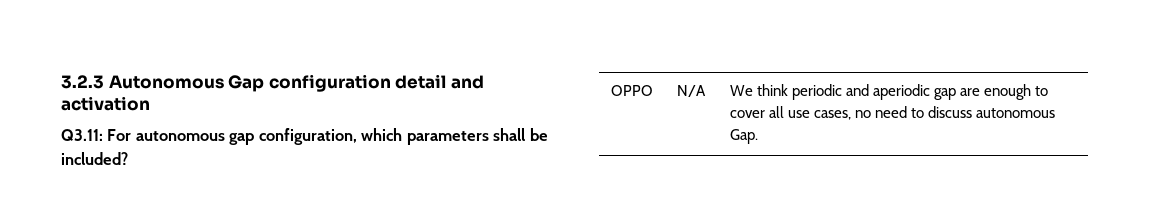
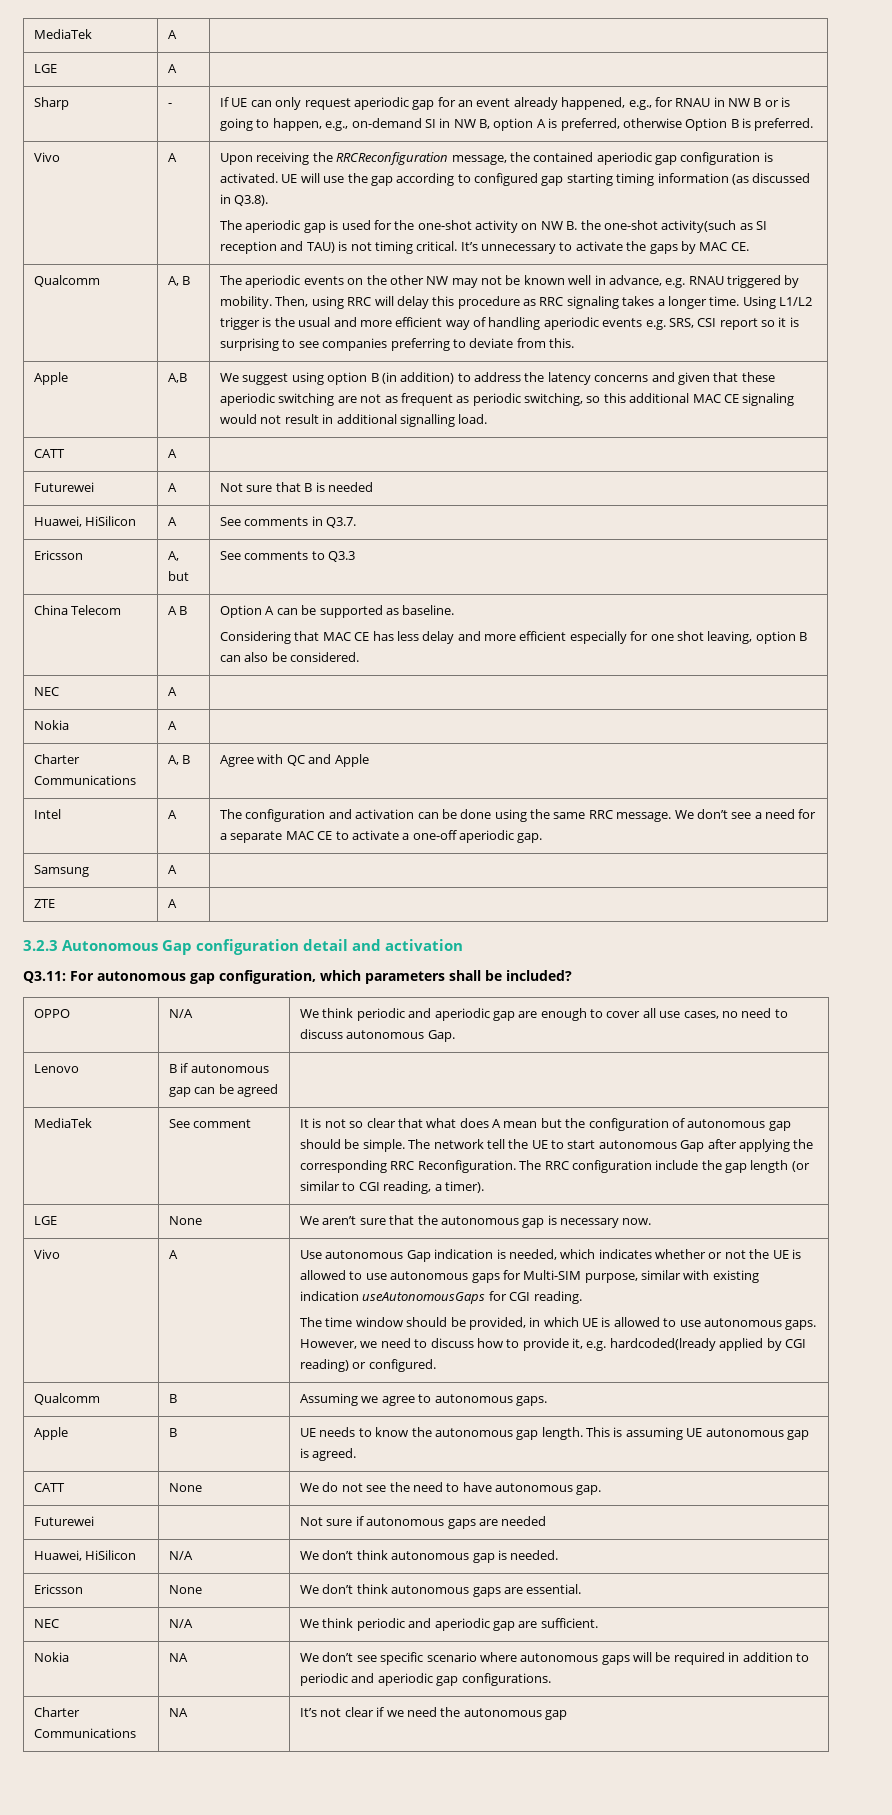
+ MediaTek | A |
+ LGE | A |
+ Sharp | - | If UE can only request aperiodic gap for an event already happened, e.g., for RNAU in NW B or is going to happen, e.g., on-demand SI in NW B, option A is preferred, otherwise Option B is preferred.
+ Vivo | A | Upon receiving the RRCReconfiguration message, the contained aperiodic gap configuration is activated. UE will use the gap according to configured gap starting timing information (as discussed in Q3.8).
+ The aperiodic gap is used for the one-shot activity on NW B. the one-shot activity(such as SI reception and TAU) is not timing critical. It’s unnecessary to activate the gaps by MAC CE.
+ Qualcomm | A, B | The aperiodic events on the other NW may not be known well in advance, e.g. RNAU triggered by mobility. Then, using RRC will delay this procedure as RRC signaling takes a longer time. Using L1/L2 trigger is the usual and more efficient way of handling aperiodic events e.g. SRS, CSI report so it is surprising to see companies preferring to deviate from this.
+ Apple | A,B | We suggest using option B (in addition) to address the latency concerns and given that these aperiodic switching are not as frequent as periodic switching, so this additional MAC CE signaling would not result in additional signalling load.
+ CATT | A |
+ Futurewei | A | Not sure that B is needed
+ Huawei, HiSilicon | A | See comments in Q3.7.
+ Ericsson | A, but | See comments to Q3.3
+ China Telecom | A B | Option A can be supported as baseline.
+ Considering that MAC CE has less delay and more efficient especially for one shot leaving, option B can also be considered.
+ NEC | A |
+ Nokia | A |
+ Charter Communications | A, B | Agree with QC and Apple
+ Intel | A | The configuration and activation can be done using the same RRC message. We don’t see a need for a separate MAC CE to activate a one-off aperiodic gap.
+ Samsung | A |
+ ZTE | A |
+ Lenovo | B if autonomous gap can be agreed |
+ MediaTek | See comment | It is not so clear that what does A mean but the configuration of autonomous gap should be simple. The network tell the UE to start autonomous Gap after applying the corresponding RRC Reconfiguration. The RRC configuration include the gap length (or similar to CGI reading, a timer).
+ LGE | None | We aren’t sure that the autonomous gap is necessary now.
+ Vivo | A | Use autonomous Gap indication is needed, which indicates whether or not the UE is allowed to use autonomous gaps for Multi-SIM purpose, similar with existing indication useAutonomousGaps for CGI reading.
+ The time window should be provided, in which UE is allowed to use autonomous gaps. However, we need to discuss how to provide it, e.g. hardcoded(lready applied by CGI reading) or configured.
+ Qualcomm | B | Assuming we agree to autonomous gaps.
+ Apple | B | UE needs to know the autonomous gap length. This is assuming UE autonomous gap is agreed.
+ CATT | None | We do not see the need to have autonomous gap.
+ Futurewei | | Not sure if autonomous gaps are needed
+ Huawei, HiSilicon | N/A | We don’t think autonomous gap is needed.
+ Ericsson | None | We don’t think autonomous gaps are essential.
+ NEC | N/A | We think periodic and aperiodic gap are sufficient.
+ Nokia | NA | We don’t see specific scenario where autonomous gaps will be required in addition to periodic and aperiodic gap configurations.
+ Charter Communications | NA | It’s not clear if we need the autonomous gap

